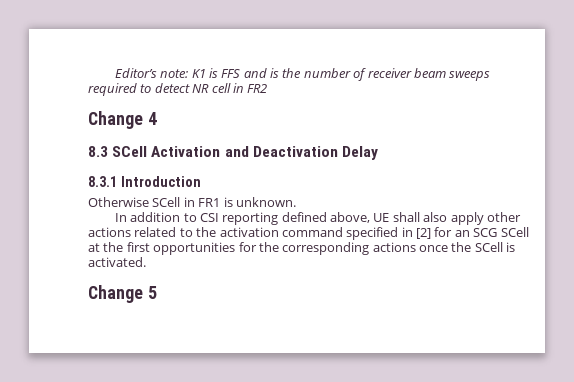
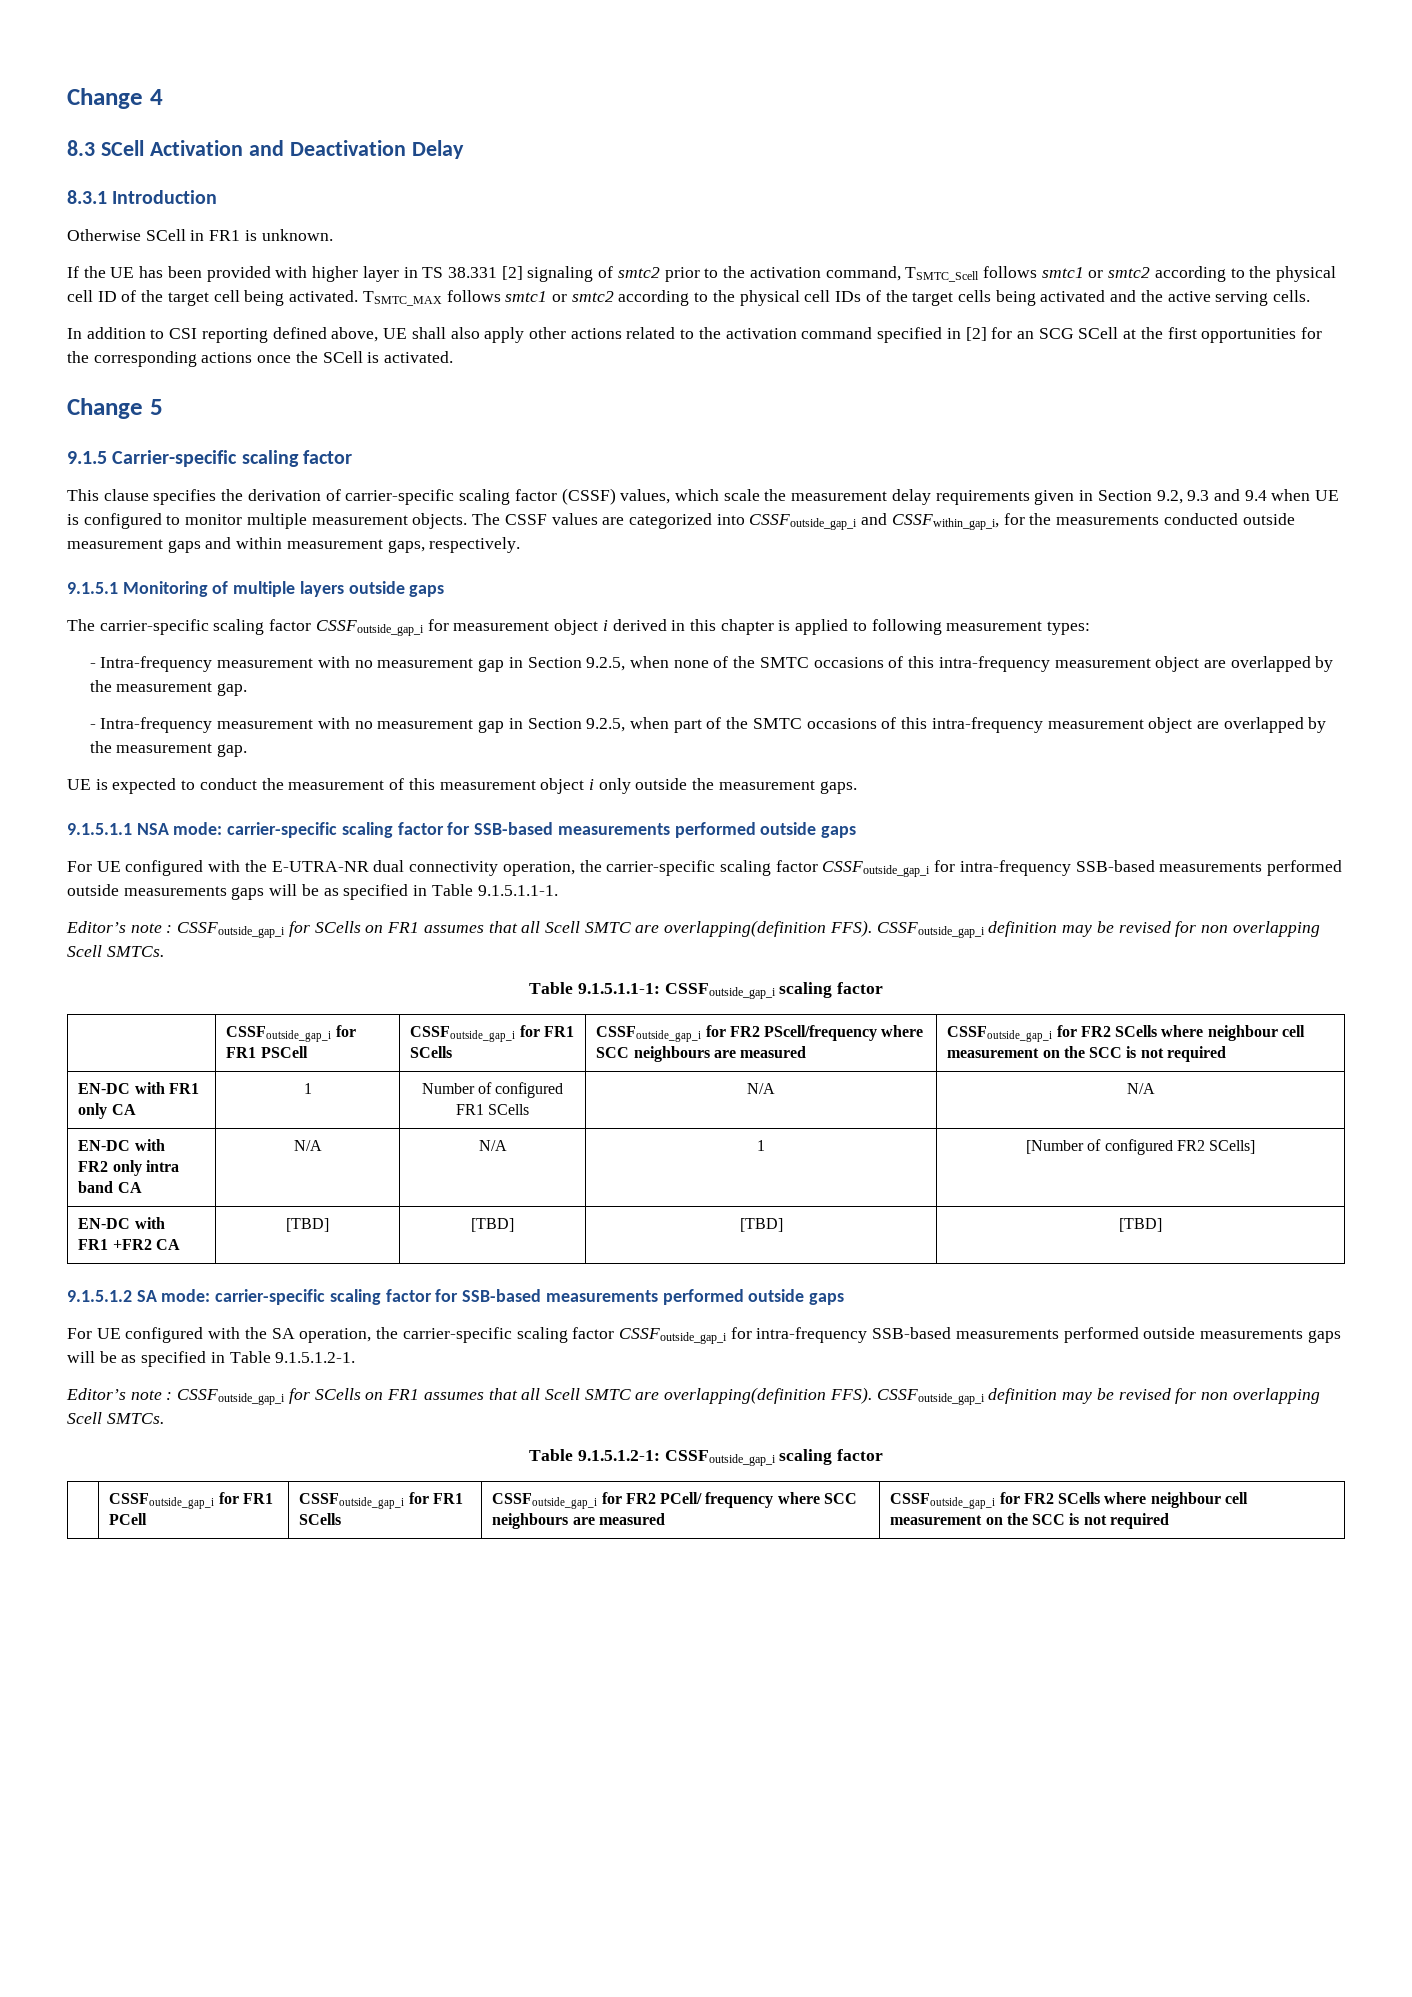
- Editor’s note: K1 is FFS and is the number of receiver beam sweeps required to detect NR cell in FR2
+ If the UE has been provided with higher layer in TS 38.331 [2] signaling of smtc2 prior to the activation command, TSMTC_Scell follows smtc1 or smtc2 according to the physical cell ID of the target cell being activated. TSMTC_MAX follows smtc1 or smtc2 according to the physical cell IDs of the target cells being activated and the active serving cells.
+ 9.1.5 Carrier-specific scaling factor
+ This clause specifies the derivation of carrier-specific scaling factor (CSSF) values, which scale the measurement delay requirements given in Section 9.2, 9.3 and 9.4 when UE is configured to monitor multiple measurement objects. The CSSF values are categorized into CSSFoutside_gap_i and CSSFwithin_gap_i, for the measurements conducted outside measurement gaps and within measurement gaps, respectively.
+ 9.1.5.1 Monitoring of multiple layers outside gaps
+ The carrier-specific scaling factor CSSFoutside_gap_i for measurement object i derived in this chapter is applied to following measurement types:
+ - Intra-frequency measurement with no measurement gap in Section 9.2.5, when none of the SMTC occasions of this intra-frequency measurement object are overlapped by the measurement gap.
+ - Intra-frequency measurement with no measurement gap in Section 9.2.5, when part of the SMTC occasions of this intra-frequency measurement object are overlapped by the measurement gap.
+ UE is expected to conduct the measurement of this measurement object i only outside the measurement gaps.
+ 9.1.5.1.1 NSA mode: carrier-specific scaling factor for SSB-based measurements performed outside gaps
+ For UE configured with the E-UTRA-NR dual connectivity operation, the carrier-specific scaling factor CSSFoutside_gap_i for intra-frequency SSB-based measurements performed outside measurements gaps will be as specified in Table 9.1.5.1.1-1.
+ Editor’s note : CSSFoutside_gap_i for SCells on FR1 assumes that all Scell SMTC are overlapping(definition FFS). CSSFoutside_gap_i definition may be revised for non overlapping Scell SMTCs.
+ Table 9.1.5.1.1-1: CSSFoutside_gap_i scaling factor
+ | CSSFoutside_gap_i for FR1 PSCell | CSSFoutside_gap_i for FR1 SCells | CSSFoutside_gap_i for FR2 PScell/frequency where SCC neighbours are measured | CSSFoutside_gap_i for FR2 SCells where neighbour cell measurement on the SCC is not required
+ EN-DC with FR1 only CA | 1 | Number of configured FR1 SCells | N/A | N/A
+ EN-DC with
+ FR2 only intra band CA | N/A | N/A | 1 | [Number of configured FR2 SCells]
+ EN-DC with
+ FR1 +FR2 CA | [TBD] | [TBD] | [TBD] | [TBD]
+ 9.1.5.1.2 SA mode: carrier-specific scaling factor for SSB-based measurements performed outside gaps
+ For UE configured with the SA operation, the carrier-specific scaling factor CSSFoutside_gap_i for intra-frequency SSB-based measurements performed outside measurements gaps will be as specified in Table 9.1.5.1.2-1.
+ Editor’s note : CSSFoutside_gap_i for SCells on FR1 assumes that all Scell SMTC are overlapping(definition FFS). CSSFoutside_gap_i definition may be revised for non overlapping Scell SMTCs.
+ Table 9.1.5.1.2-1: CSSFoutside_gap_i scaling factor
+ | CSSFoutside_gap_i for FR1 PCell | CSSFoutside_gap_i for FR1 SCells | CSSFoutside_gap_i for FR2 PCell/ frequency where SCC neighbours are measured | CSSFoutside_gap_i for FR2 SCells where neighbour cell measurement on the SCC is not required

